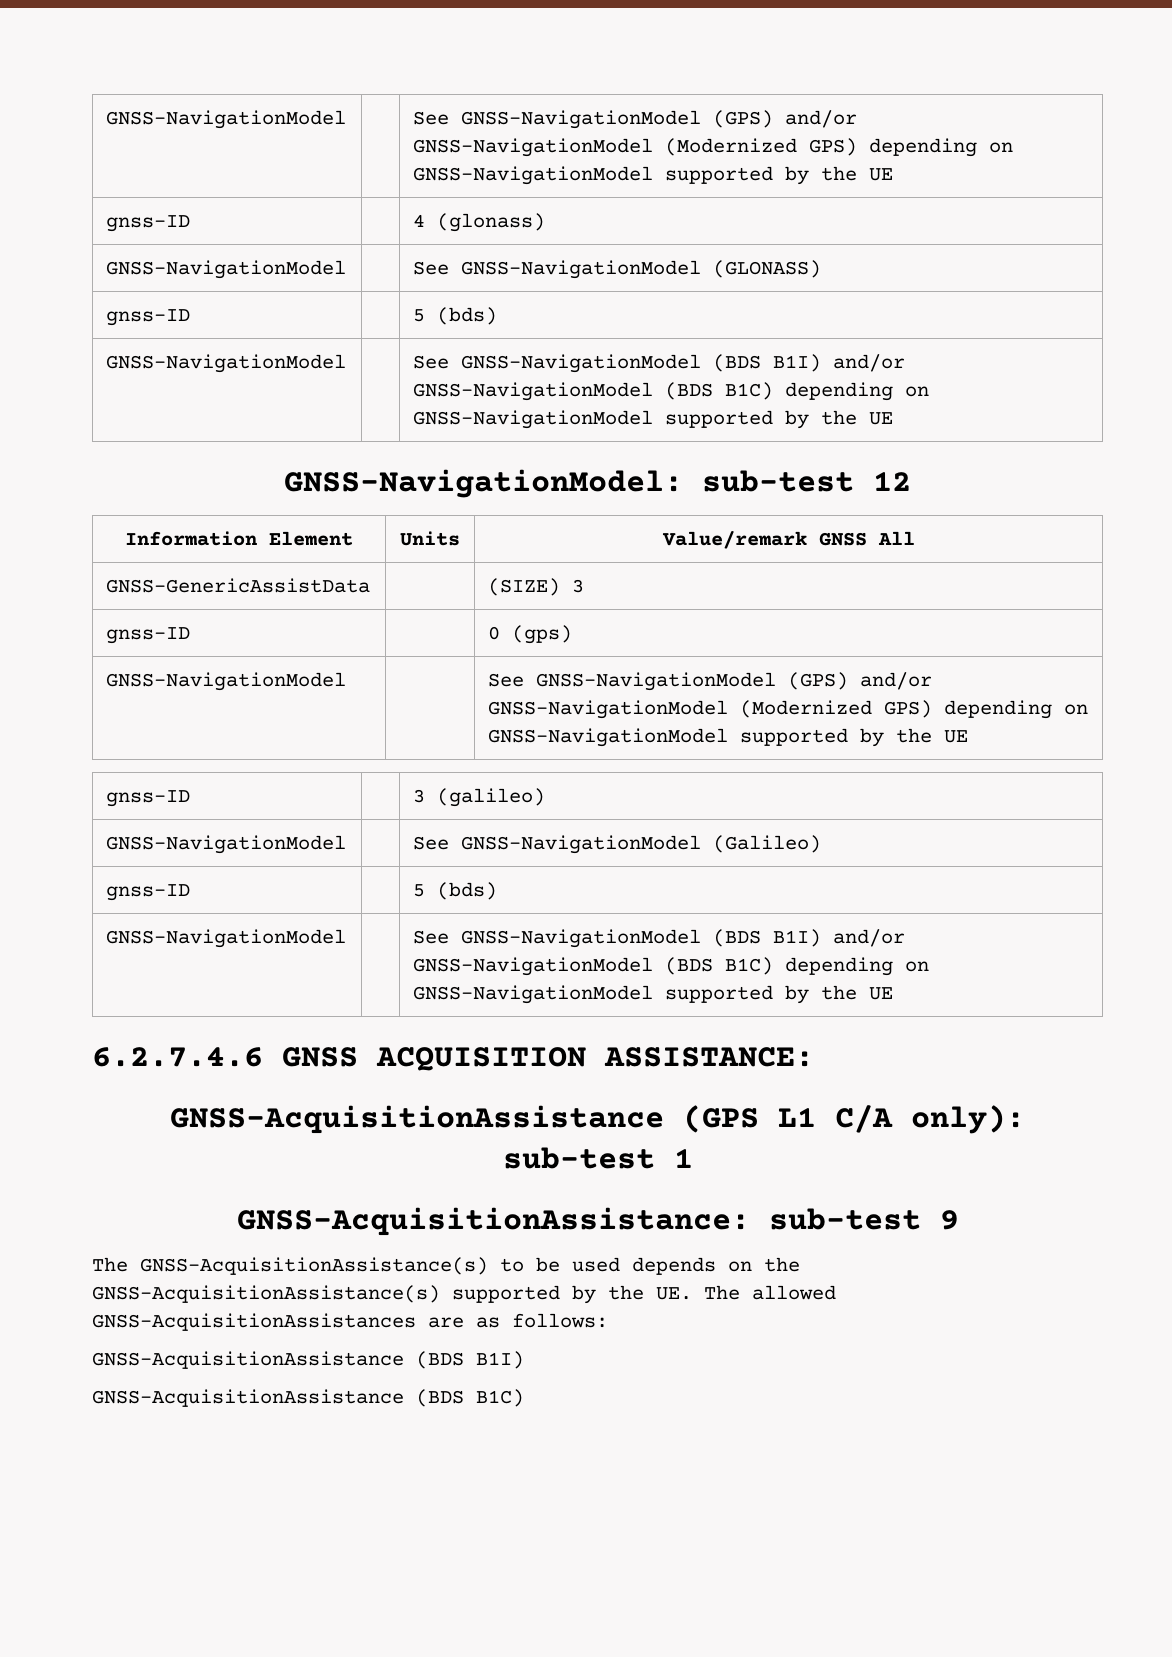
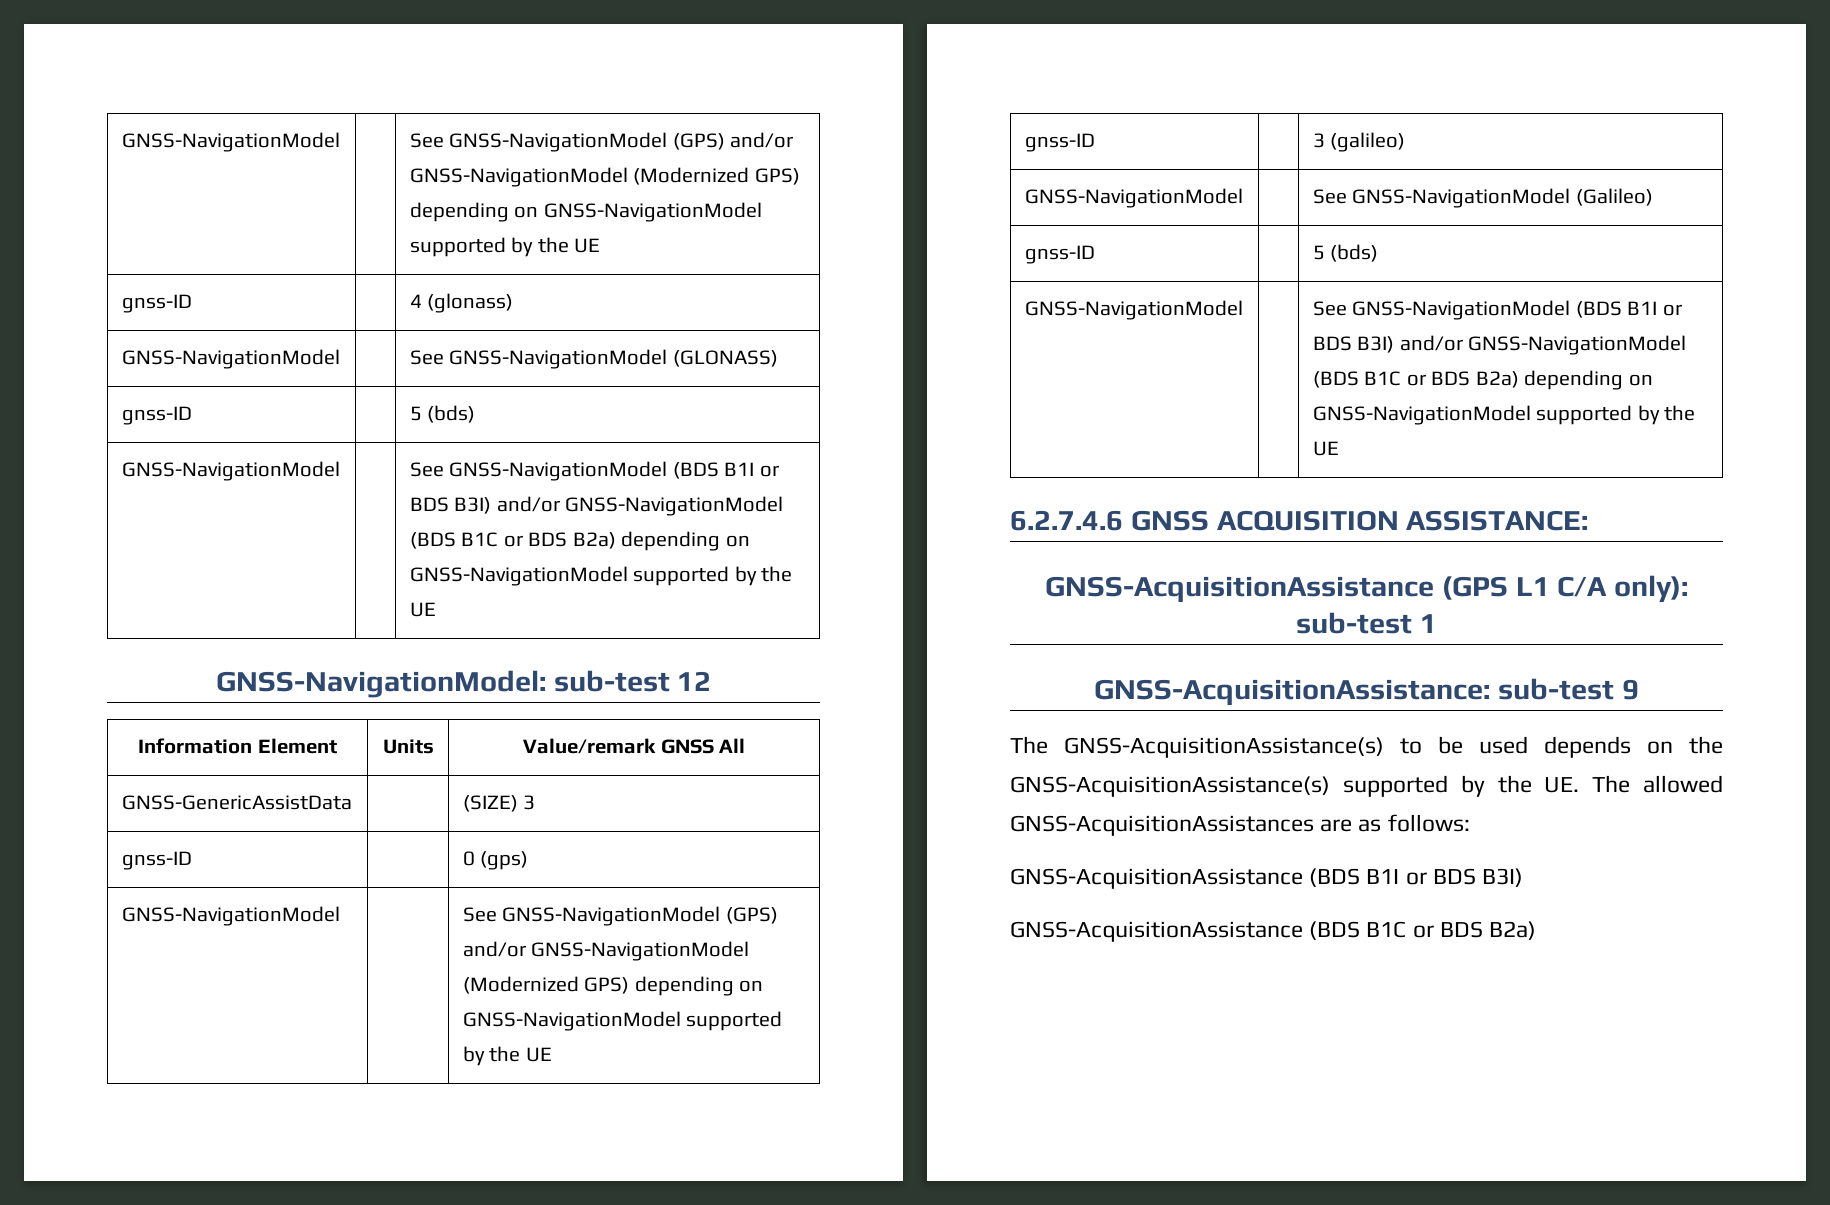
  GNSS-NavigationModel | | See GNSS-NavigationModel (GLONASS)
  gnss-ID | | 5 (bds)
- GNSS-NavigationModel | | See GNSS-NavigationModel (BDS B1I) and/or GNSS-NavigationModel (BDS B1C) depending on GNSS-NavigationModel supported by the UE
+ GNSS-NavigationModel | | See GNSS-NavigationModel (BDS B1I or BDS B3I) and/or GNSS-NavigationModel (BDS B1C or BDS B2a) depending on GNSS-NavigationModel supported by the UE
  GNSS-NavigationModel | | See GNSS-NavigationModel (Galileo)
  gnss-ID | | 5 (bds)
- GNSS-NavigationModel | | See GNSS-NavigationModel (BDS B1I) and/or GNSS-NavigationModel (BDS B1C) depending on GNSS-NavigationModel supported by the UE
+ GNSS-NavigationModel | | See GNSS-NavigationModel (BDS B1I or BDS B3I) and/or GNSS-NavigationModel (BDS B1C or BDS B2a) depending on GNSS-NavigationModel supported by the UE
- GNSS-AcquisitionAssistance (BDS B1I)
- GNSS-AcquisitionAssistance (BDS B1C)
+ GNSS-AcquisitionAssistance (BDS B1I or BDS B3I)
+ GNSS-AcquisitionAssistance (BDS B1C or BDS B2a)

